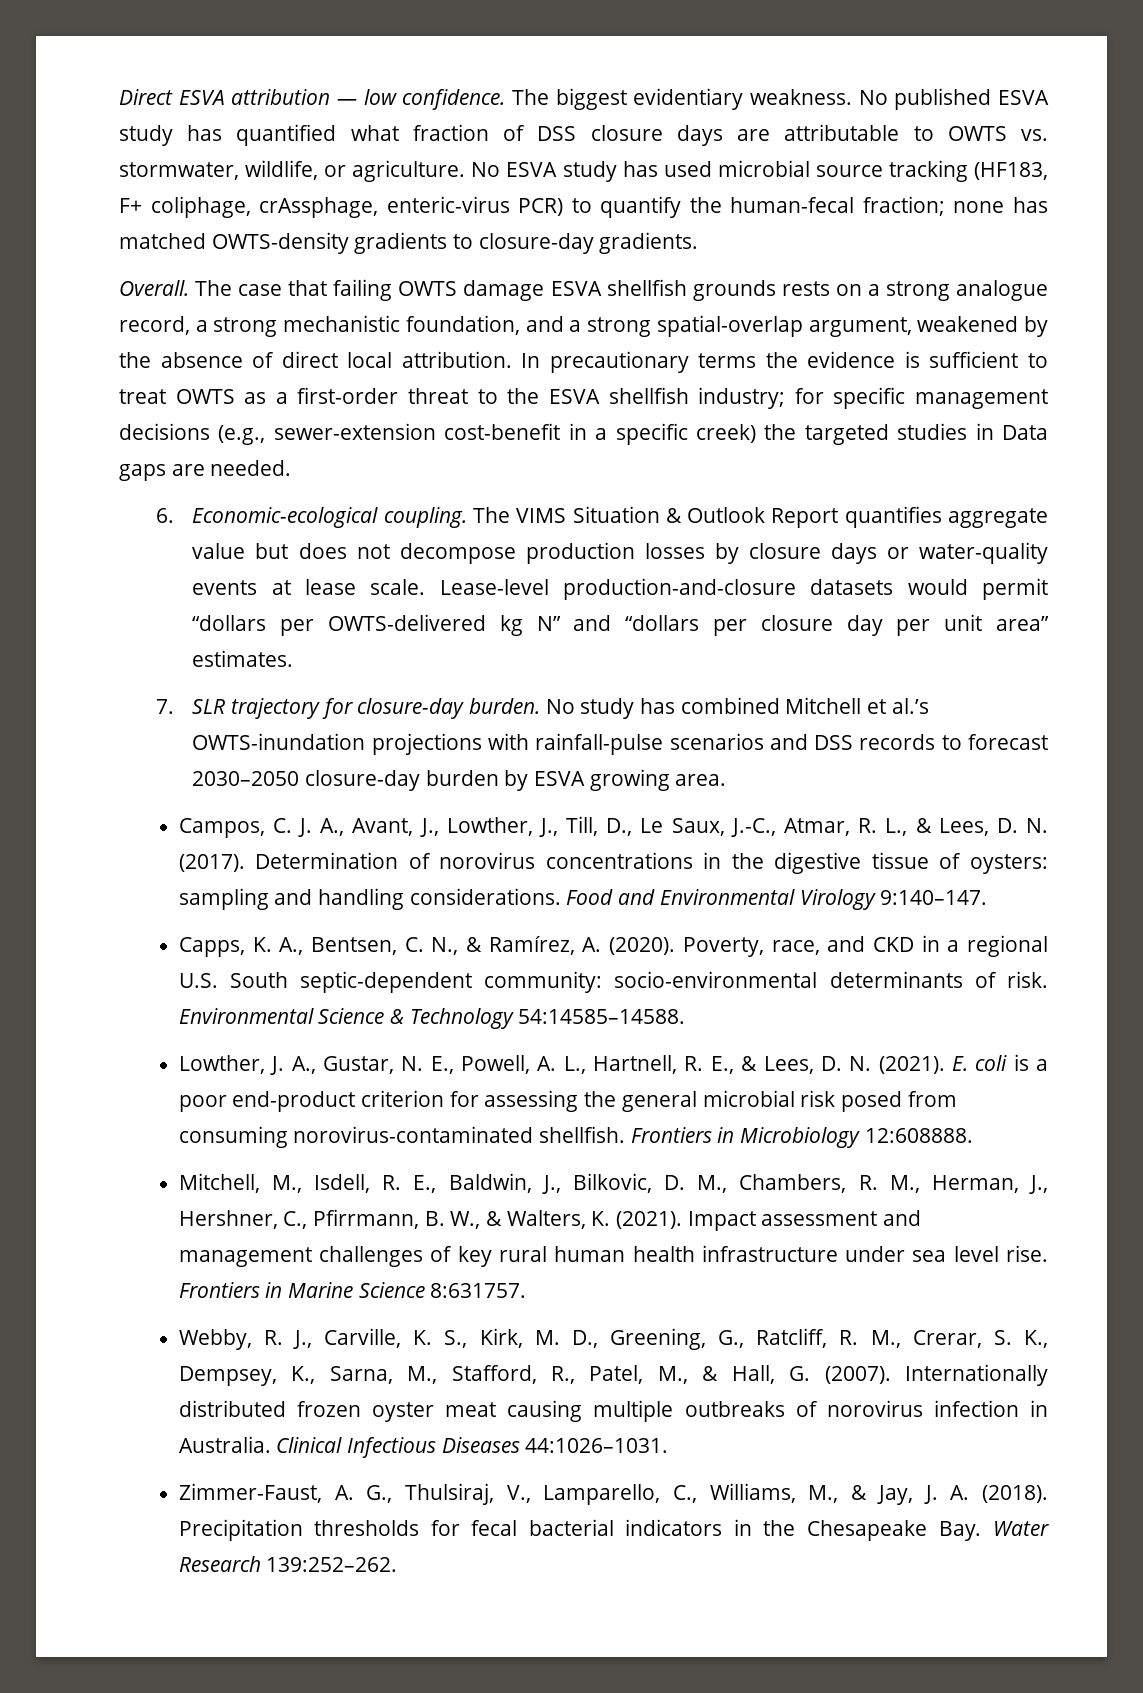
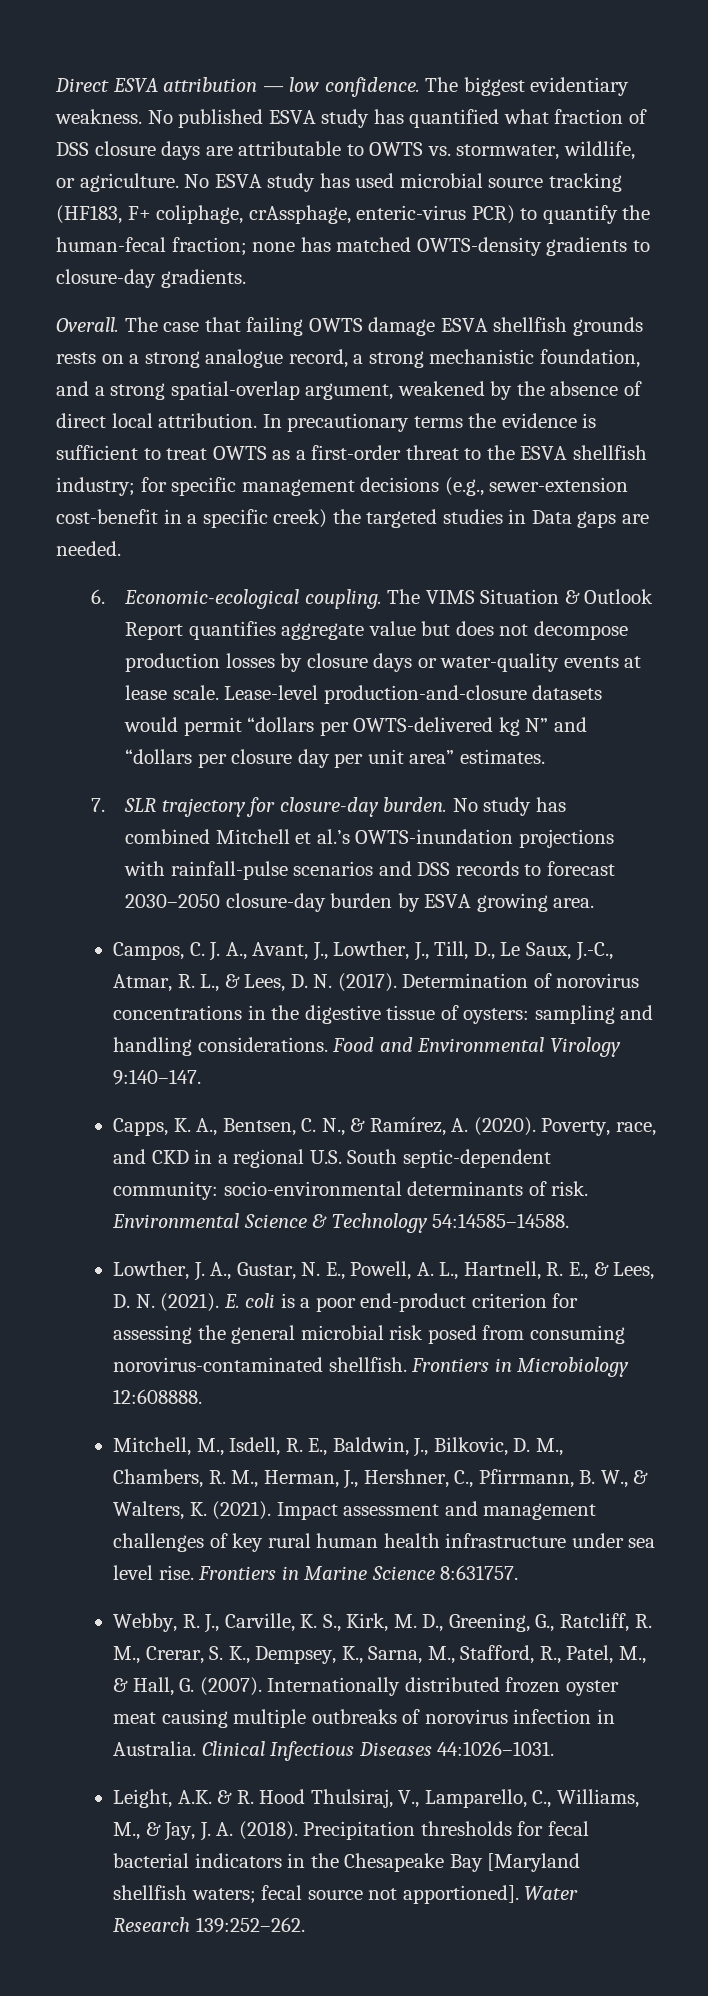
- Zimmer-Faust, A. G., Thulsiraj, V., Lamparello, C., Williams, M., & Jay, J. A. (2018).
+ Leight, A.K. & R. Hood Thulsiraj, V., Lamparello, C., Williams, M., & Jay, J. A. (2018).
- Precipitation thresholds for fecal bacterial indicators in the Chesapeake Bay. Water Research 139:252–262.
+ Precipitation thresholds for fecal bacterial indicators in the Chesapeake Bay [Maryland shellfish waters; fecal source not apportioned]. Water Research 139:252–262.

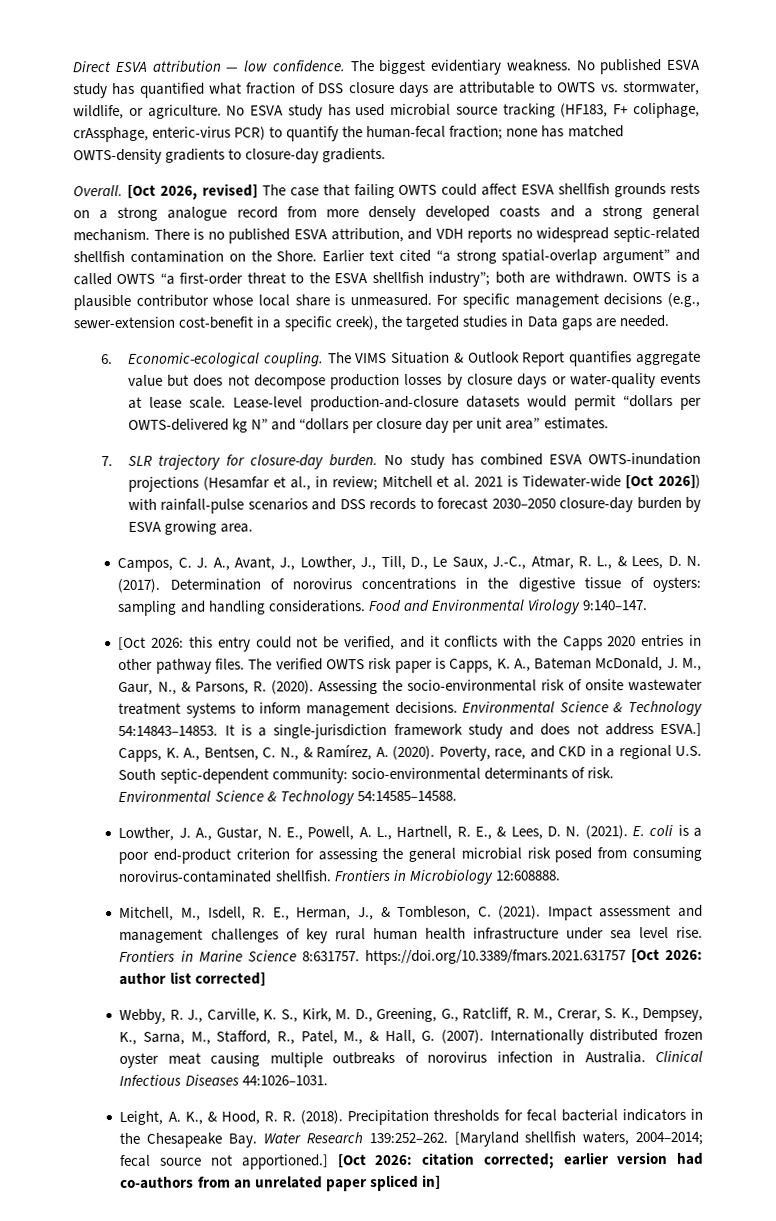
- The case that failing OWTS damage ESVA shellfish grounds rests on a strong analogue record, a strong mechanistic foundation, and a strong spatial-overlap argument, weakened by the absence of direct local attribution. In precautionary terms the evidence is sufficient to treat OWTS as a first-order threat to the ESVA shellfish industry; for specific management decisions (e.g., sewer-extension cost-benefit in a specific creek) the targeted studies in Data gaps are needed.
+ [Oct 2026, revised] The case that failing OWTS could affect ESVA shellfish grounds rests on a strong analogue record from more densely developed coasts and a strong general mechanism. There is no published ESVA attribution, and VDH reports no widespread septic-related shellfish contamination on the Shore. Earlier text cited “a strong spatial-overlap argument” and called OWTS “a first-order threat to the ESVA shellfish industry”; both are withdrawn. OWTS is a plausible contributor whose local share is unmeasured. For specific management decisions (e.g., sewer-extension cost-benefit in a specific creek), the targeted studies in Data gaps are needed.
- No study has combined Mitchell et al.’s OWTS-inundation projections with rainfall-pulse scenarios and DSS records to forecast 2030–2050 closure-day burden by ESVA growing area.
+ No study has combined ESVA OWTS-inundation projections (Hesamfar et al., in review; Mitchell et al. 2021 is Tidewater-wide [Oct 2026]) with rainfall-pulse scenarios and DSS records to forecast 2030–2050 closure-day burden by ESVA growing area.
+ [Oct 2026: this entry could not be verified, and it conflicts with the Capps 2020 entries in other pathway files. The verified OWTS risk paper is Capps, K. A., Bateman McDonald, J. M., Gaur, N., & Parsons, R. (2020). Assessing the socio-environmental risk of onsite wastewater treatment systems to inform management decisions. Environmental Science & Technology 54:14843–14853. It is a single-jurisdiction framework study and does not address ESVA.]
- Mitchell, M., Isdell, R. E., Baldwin, J., Bilkovic, D. M., Chambers, R. M., Herman, J., Hershner, C., Pfirrmann, B. W., & Walters, K. (2021).
+ Mitchell, M., Isdell, R. E., Herman, J., & Tombleson, C. (2021).
- Frontiers in Marine Science 8:631757.
+ Frontiers in Marine Science 8:631757. https://doi.org/10.3389/fmars.2021.631757 [Oct 2026: author list corrected]
- Leight, A.K. & R. Hood Thulsiraj, V., Lamparello, C., Williams, M., & Jay, J. A. (2018).
+ Leight, A. K., & Hood, R. R. (2018).
- Precipitation thresholds for fecal bacterial indicators in the Chesapeake Bay [Maryland shellfish waters; fecal source not apportioned]. Water Research 139:252–262.
+ Precipitation thresholds for fecal bacterial indicators in the Chesapeake Bay. Water Research 139:252–262. [Maryland shellfish waters, 2004–2014; fecal source not apportioned.] [Oct 2026: citation corrected; earlier version had co-authors from an unrelated paper spliced in]

